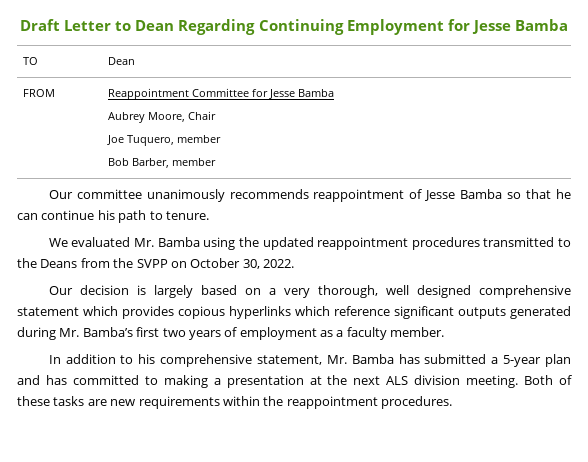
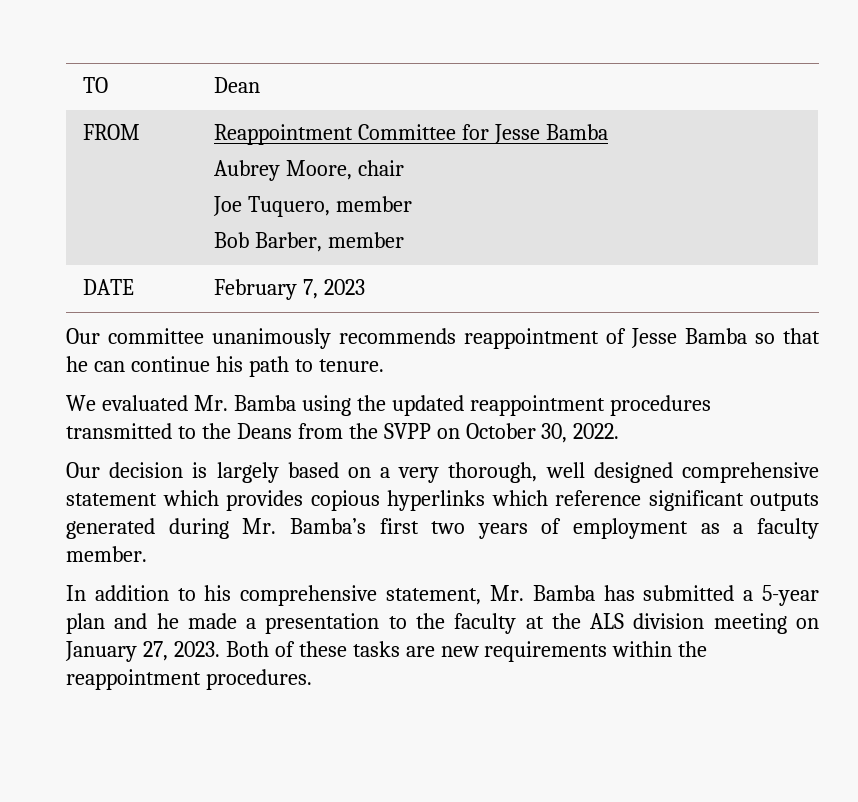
- Draft Letter to Dean Regarding Continuing Employment for Jesse Bamba
  FROM | Reappointment Committee for Jesse Bamba
- Aubrey Moore, Chair
+ Aubrey Moore, chair
+ DATE | February 7, 2023
- In addition to his comprehensive statement, Mr. Bamba has submitted a 5-year plan and has committed to making a presentation at the next ALS division meeting.
+ In addition to his comprehensive statement, Mr. Bamba has submitted a 5-year plan and he made a presentation to the faculty at the ALS division meeting on January 27, 2023.

